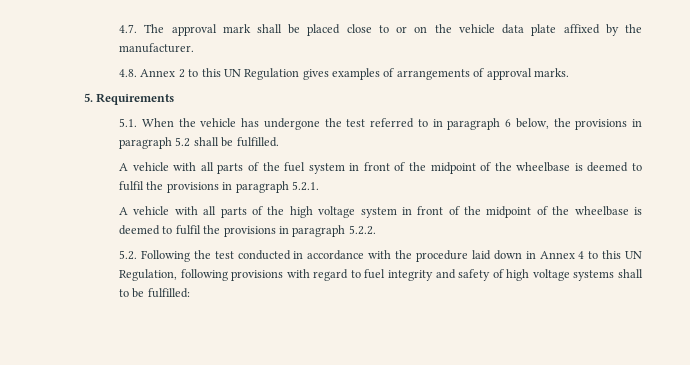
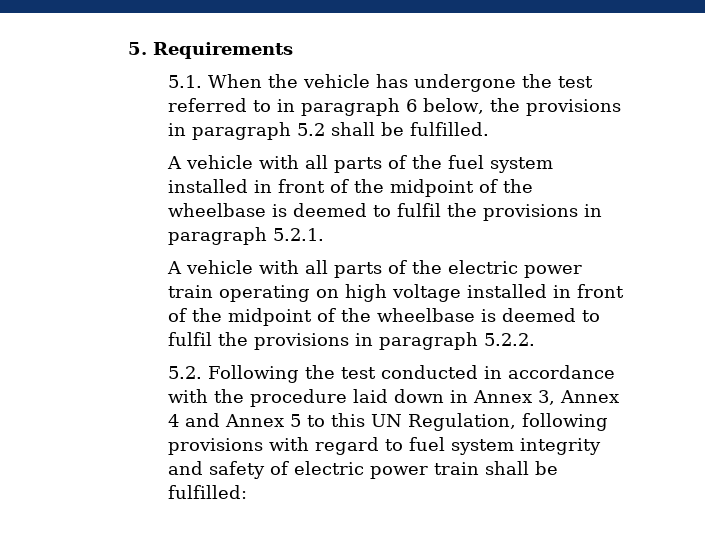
- 4.7. The approval mark shall be placed close to or on the vehicle data plate affixed by the manufacturer.
- 4.8. Annex 2 to this UN Regulation gives examples of arrangements of approval marks.
- A vehicle with all parts of the fuel system in front of the midpoint of the wheelbase is deemed to fulfil the provisions in paragraph 5.2.1.
+ A vehicle with all parts of the fuel system installed in front of the midpoint of the wheelbase is deemed to fulfil the provisions in paragraph 5.2.1.
- A vehicle with all parts of the high voltage system in front of the midpoint of the wheelbase is deemed to fulfil the provisions in paragraph 5.2.2.
+ A vehicle with all parts of the electric power train operating on high voltage installed in front of the midpoint of the wheelbase is deemed to fulfil the provisions in paragraph 5.2.2.
- 5.2. Following the test conducted in accordance with the procedure laid down in Annex 4 to this UN Regulation, following provisions with regard to fuel integrity and safety of high voltage systems shall to be fulfilled:
+ 5.2. Following the test conducted in accordance with the procedure laid down in Annex 3, Annex 4 and Annex 5 to this UN Regulation, following provisions with regard to fuel system integrity and safety of electric power train shall be fulfilled:

